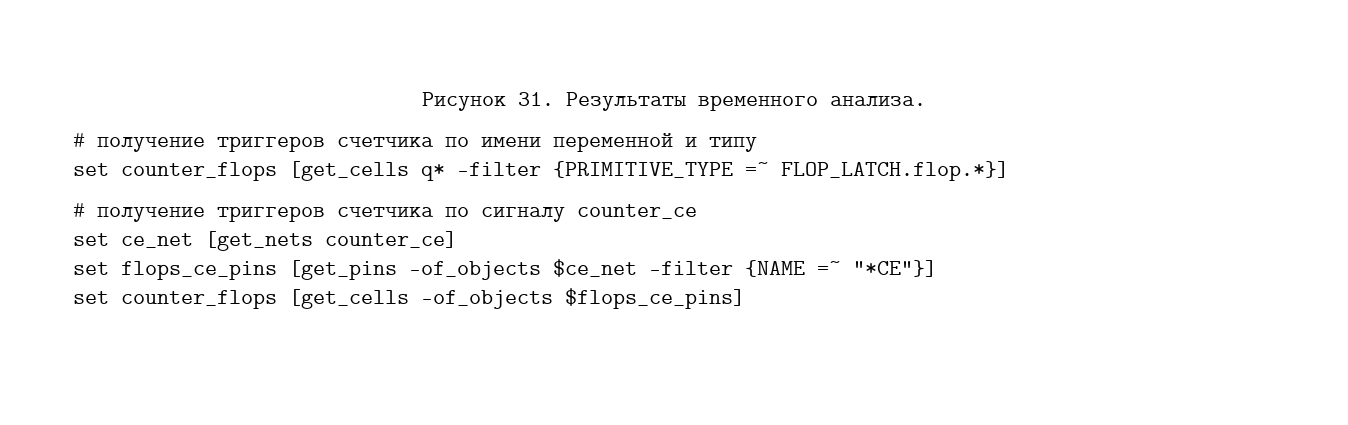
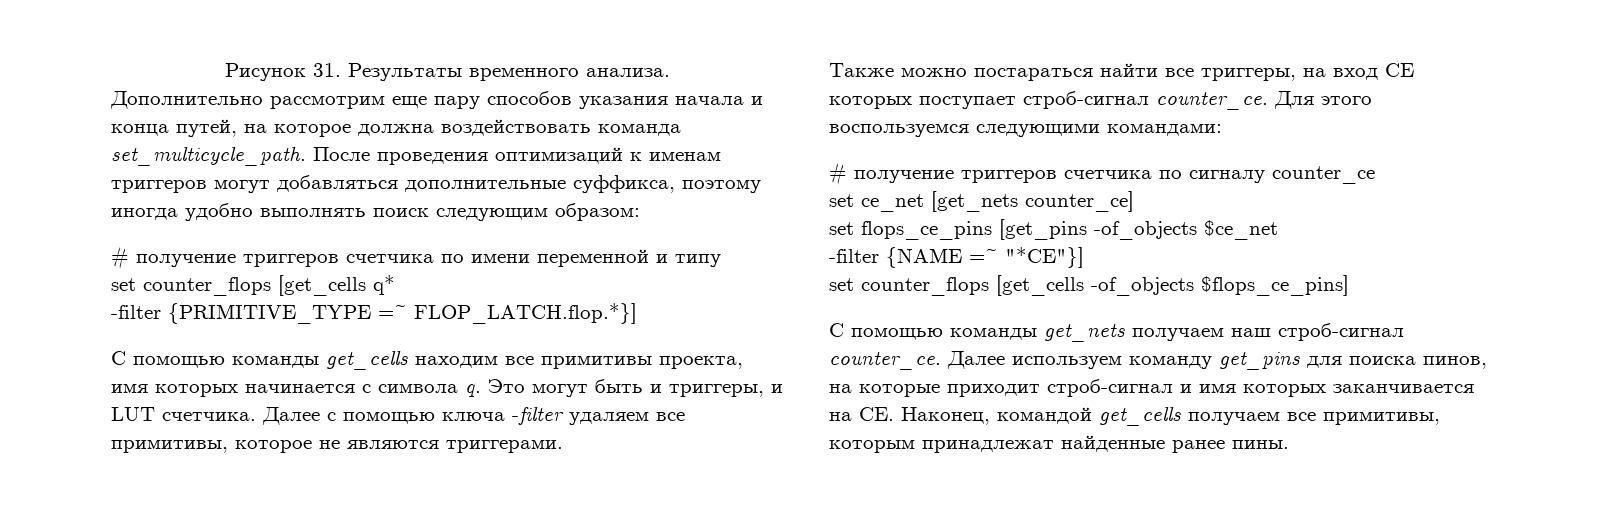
+ Дополнительно рассмотрим еще пару способов указания начала и конца путей, на которое должна воздействовать команда set_multicycle_path. После проведения оптимизаций к именам триггеров могут добавляться дополнительные суффикса, поэтому иногда удобно выполнять поиск следующим образом:
- set counter_flops [get_cells q* -filter {PRIMITIVE_TYPE =~ FLOP_LATCH.flop.*}]
+ set counter_flops [get_cells q*
+ -filter {PRIMITIVE_TYPE =~ FLOP_LATCH.flop.*}]
+ С помощью команды get_cells находим все примитивы проекта, имя которых начинается с символа q. Это могут быть и триггеры, и LUT счетчика. Далее с помощью ключа -filter удаляем все примитивы, которое не являются триггерами.
+ Также можно постараться найти все триггеры, на вход CE которых поступает строб-сигнал counter_ce. Для этого воспользуемся следующими командами:
- set flops_ce_pins [get_pins -of_objects $ce_net -filter {NAME =~ "*CE"}]
+ set flops_ce_pins [get_pins -of_objects $ce_net
+ -filter {NAME =~ "*CE"}]
+ С помощью команды get_nets получаем наш строб-сигнал counter_ce. Далее используем команду get_pins для поиска пинов, на которые приходит строб-сигнал и имя которых заканчивается на CE. Наконец, командой get_cells получаем все примитивы, которым принадлежат найденные ранее пины.

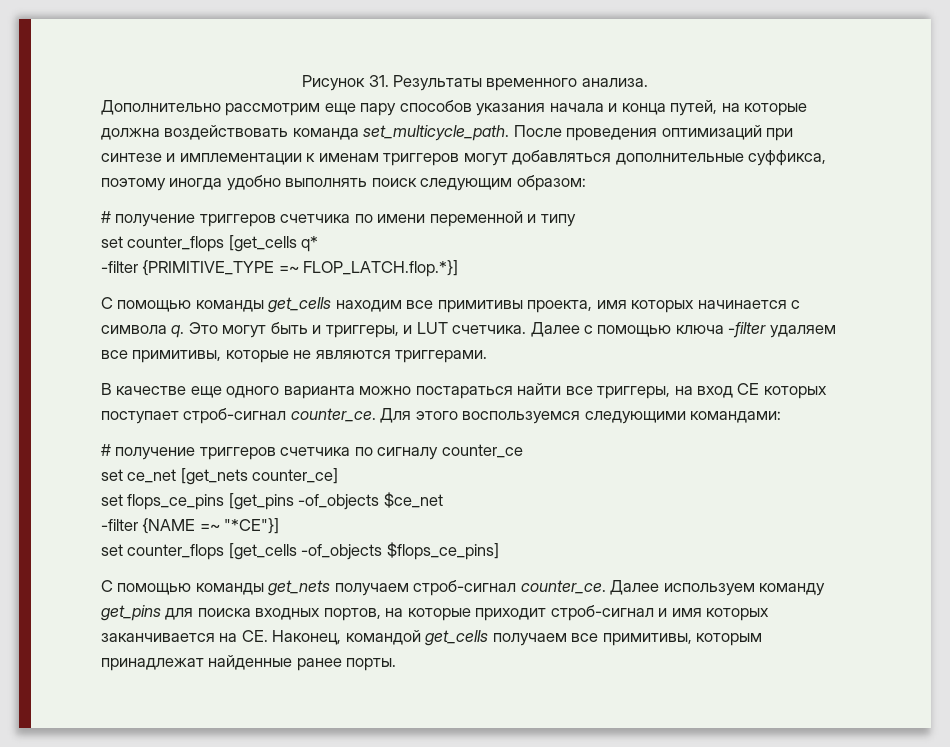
- Дополнительно рассмотрим еще пару способов указания начала и конца путей, на которое должна воздействовать команда set_multicycle_path.
+ Дополнительно рассмотрим еще пару способов указания начала и конца путей, на которые должна воздействовать команда set_multicycle_path.
- После проведения оптимизаций к именам триггеров могут добавляться дополнительные суффикса, поэтому иногда удобно выполнять поиск следующим образом:
+ После проведения оптимизаций при синтезе и имплементации к именам триггеров могут добавляться дополнительные суффикса, поэтому иногда удобно выполнять поиск следующим образом:
- Далее с помощью ключа -filter удаляем все примитивы, которое не являются триггерами.
+ Далее с помощью ключа -filter удаляем все примитивы, которые не являются триггерами.
- Также можно постараться найти все триггеры, на вход CE которых поступает строб-сигнал counter_ce.
+ В качестве еще одного варианта можно постараться найти все триггеры, на вход CE которых поступает строб-сигнал counter_ce.
- С помощью команды get_nets получаем наш строб-сигнал counter_ce.
+ С помощью команды get_nets получаем строб-сигнал counter_ce.
- Далее используем команду get_pins для поиска пинов, на которые приходит строб-сигнал и имя которых заканчивается на CE. Наконец, командой get_cells получаем все примитивы, которым принадлежат найденные ранее пины.
+ Далее используем команду get_pins для поиска входных портов, на которые приходит строб-сигнал и имя которых заканчивается на CE. Наконец, командой get_cells получаем все примитивы, которым принадлежат найденные ранее порты.

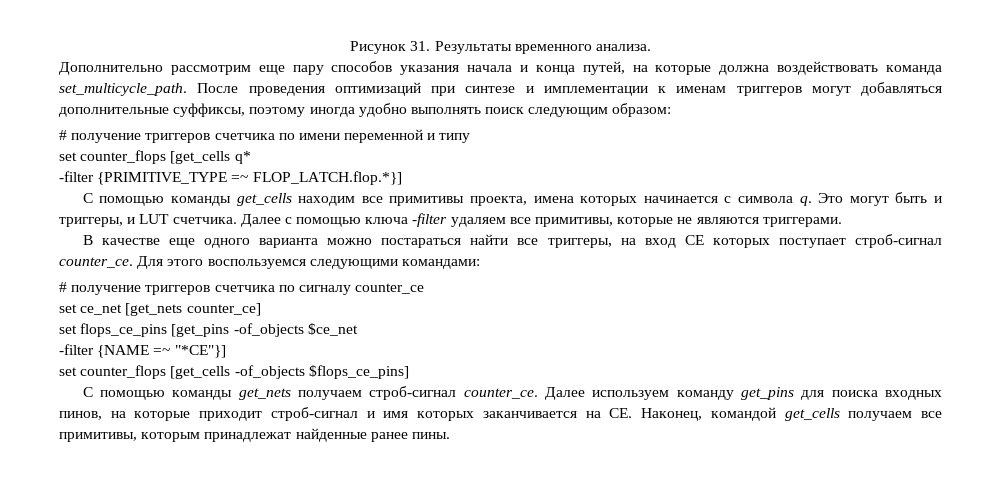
- После проведения оптимизаций при синтезе и имплементации к именам триггеров могут добавляться дополнительные суффикса, поэтому иногда удобно выполнять поиск следующим образом:
+ После проведения оптимизаций при синтезе и имплементации к именам триггеров могут добавляться дополнительные суффиксы, поэтому иногда удобно выполнять поиск следующим образом:
- С помощью команды get_cells находим все примитивы проекта, имя которых начинается с символа q.
+ С помощью команды get_cells находим все примитивы проекта, имена которых начинается с символа q.
- Далее используем команду get_pins для поиска входных портов, на которые приходит строб-сигнал и имя которых заканчивается на CE. Наконец, командой get_cells получаем все примитивы, которым принадлежат найденные ранее порты.
+ Далее используем команду get_pins для поиска входных пинов, на которые приходит строб-сигнал и имя которых заканчивается на CE. Наконец, командой get_cells получаем все примитивы, которым принадлежат найденные ранее пины.

